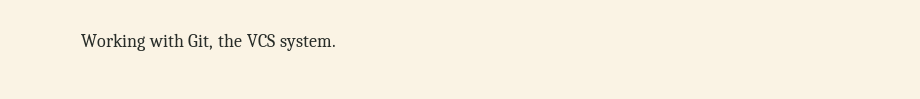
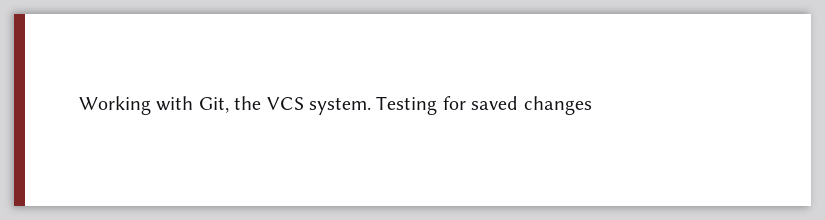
+ Testing for saved changes

